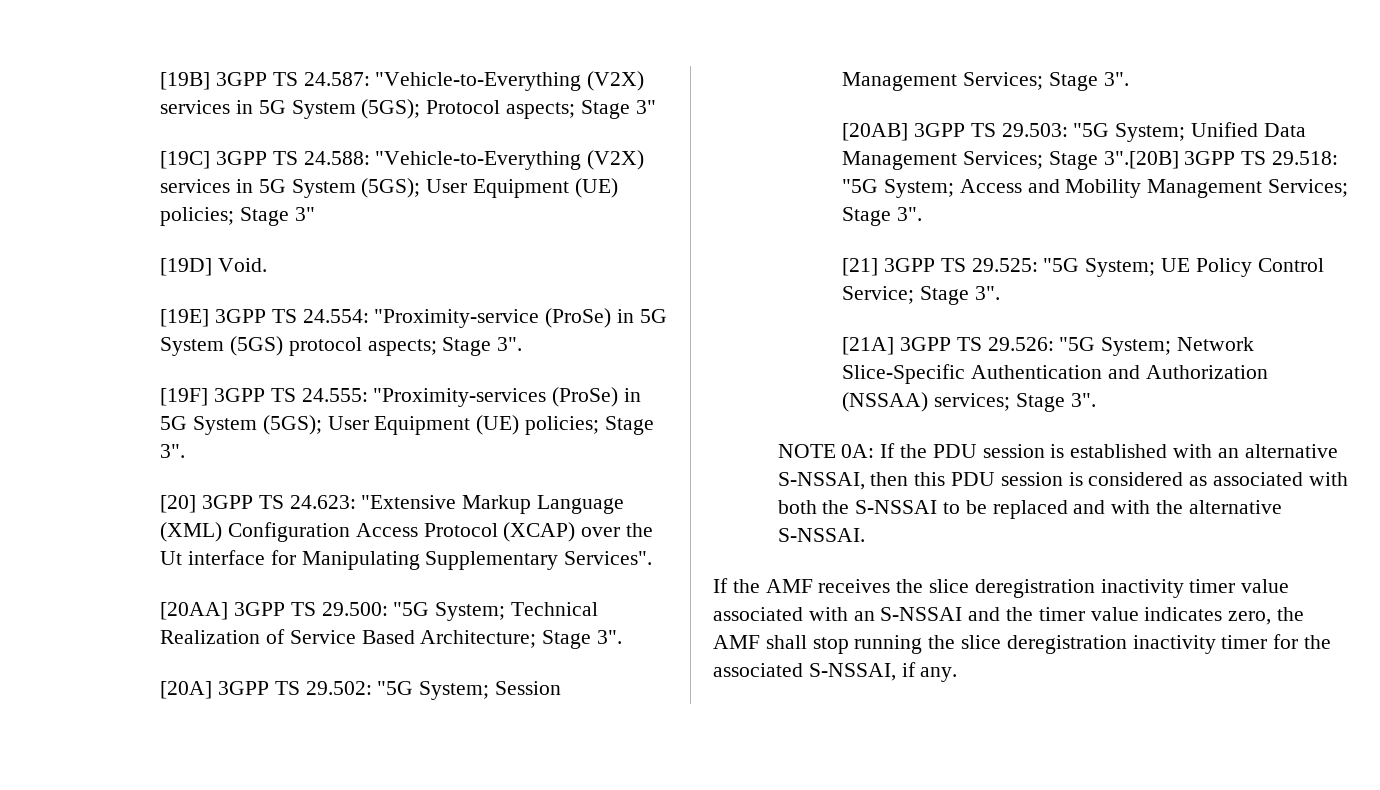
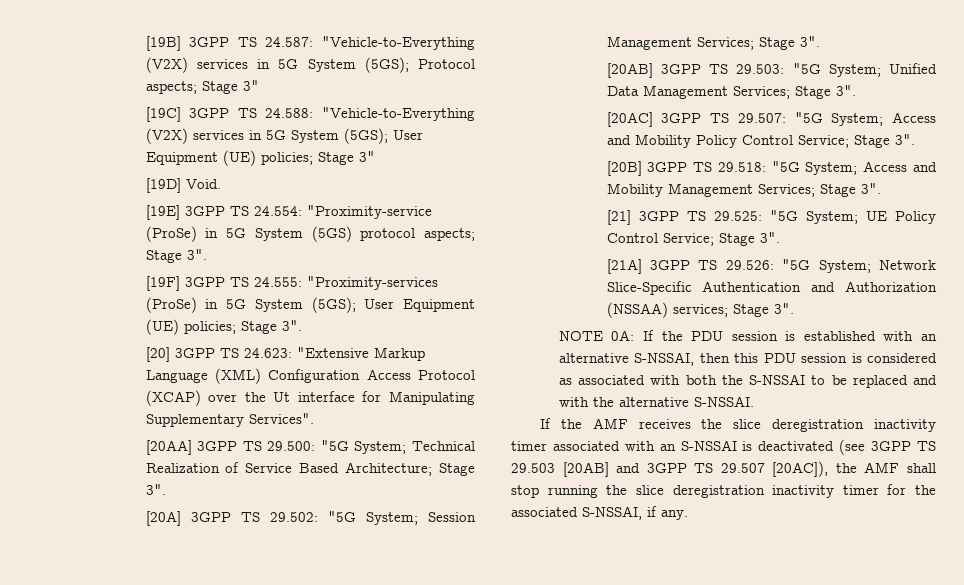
- [20AB] 3GPP TS 29.503: "5G System; Unified Data Management Services; Stage 3".[20B] 3GPP TS 29.518: "5G System; Access and Mobility Management Services; Stage 3".
+ [20AB] 3GPP TS 29.503: "5G System; Unified Data Management Services; Stage 3".
+ [20AC] 3GPP TS 29.507: "5G System; Access and Mobility Policy Control Service; Stage 3".
+ [20B] 3GPP TS 29.518: "5G System; Access and Mobility Management Services; Stage 3".
- If the AMF receives the slice deregistration inactivity timer value associated with an S-NSSAI and the timer value indicates zero, the AMF shall stop running the slice deregistration inactivity timer for the associated S-NSSAI, if any.
+ If the AMF receives the slice deregistration inactivity timer associated with an S-NSSAI is deactivated (see 3GPP TS 29.503 [20AB] and 3GPP TS 29.507 [20AC]), the AMF shall stop running the slice deregistration inactivity timer for the associated S-NSSAI, if any.

